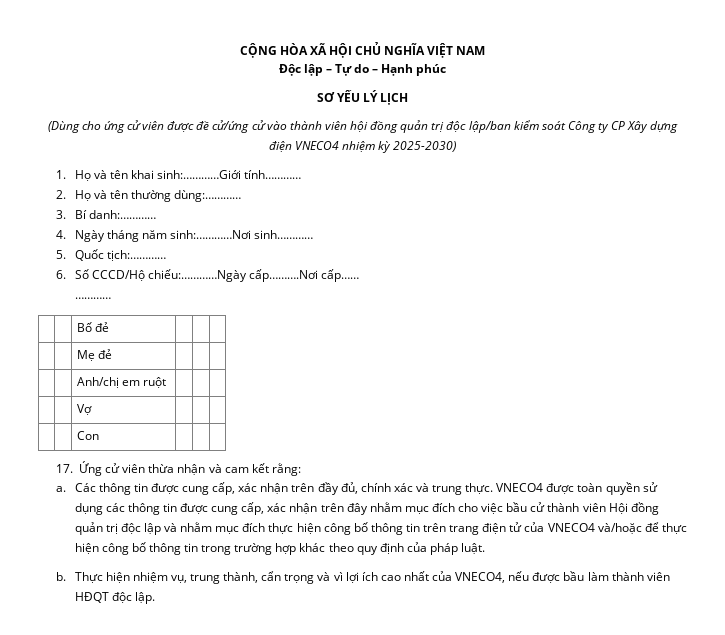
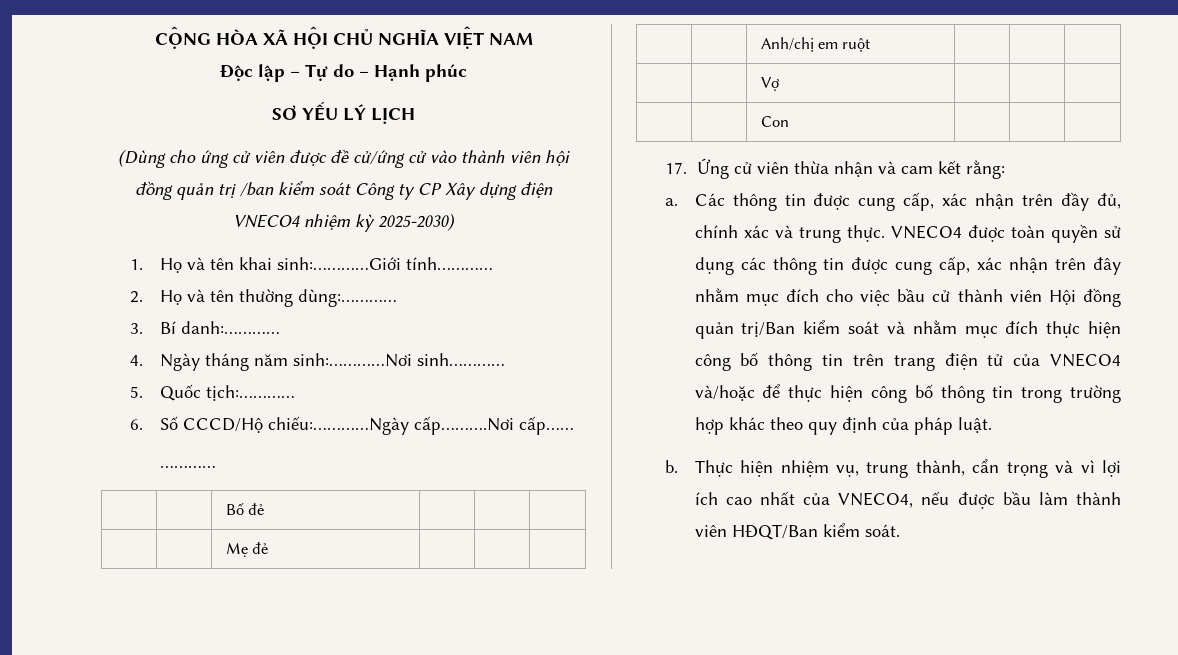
- (Dùng cho ứng cử viên được đề cử/ứng cử vào thành viên hội đồng quản trị độc lập/ban kiểm soát Công ty CP Xây dựng điện VNECO4 nhiệm kỳ 2025-2030)
+ (Dùng cho ứng cử viên được đề cử/ứng cử vào thành viên hội đồng quản trị /ban kiểm soát Công ty CP Xây dựng điện VNECO4 nhiệm kỳ 2025-2030)
- VNECO4 được toàn quyền sử dụng các thông tin được cung cấp, xác nhận trên đây nhằm mục đích cho việc bầu cử thành viên Hội đồng quản trị độc lập và nhằm mục đích thực hiện công bố thông tin trên trang điện tử của VNECO4 và/hoặc để thực hiện công bố thông tin trong trường hợp khác theo quy định của pháp luật.
+ VNECO4 được toàn quyền sử dụng các thông tin được cung cấp, xác nhận trên đây nhằm mục đích cho việc bầu cử thành viên Hội đồng quản trị/Ban kiểm soát và nhằm mục đích thực hiện công bố thông tin trên trang điện tử của VNECO4 và/hoặc để thực hiện công bố thông tin trong trường hợp khác theo quy định của pháp luật.
- Thực hiện nhiệm vụ, trung thành, cẩn trọng và vì lợi ích cao nhất của VNECO4, nếu được bầu làm thành viên HĐQT độc lập.
+ Thực hiện nhiệm vụ, trung thành, cẩn trọng và vì lợi ích cao nhất của VNECO4, nếu được bầu làm thành viên HĐQT/Ban kiểm soát.

